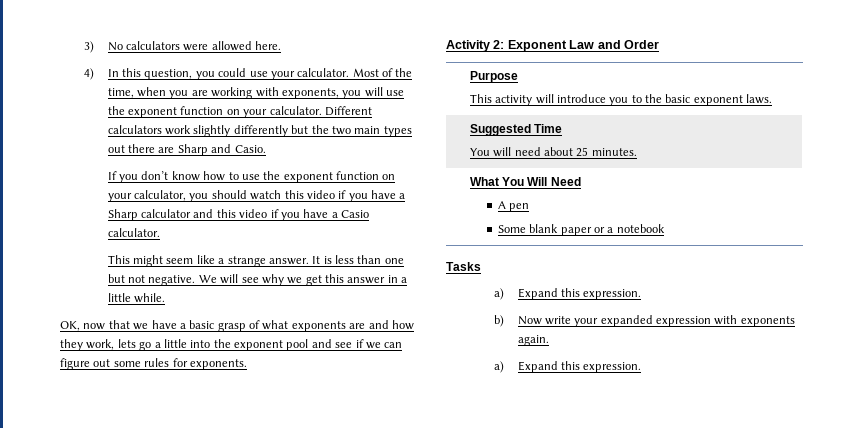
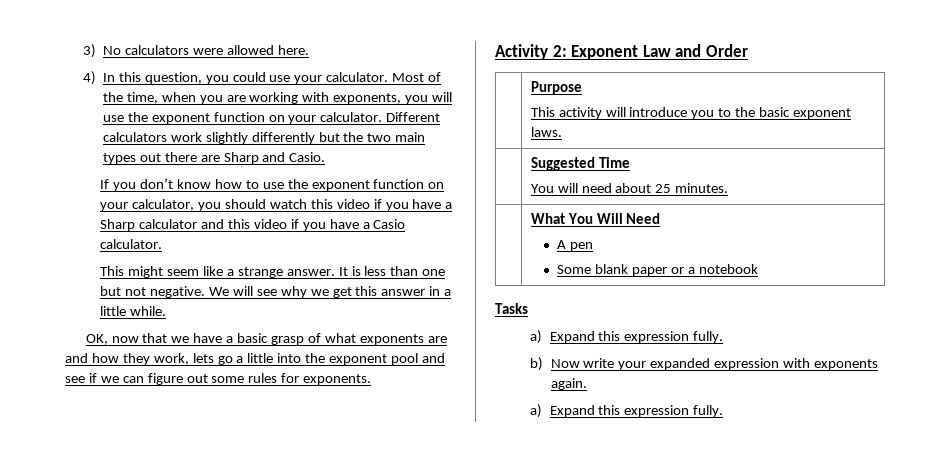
  Tasks
- a) Expand this expression.
+ a) Expand this expression fully.
  b) Now write your expanded expression with exponents again.
- a) Expand this expression.
+ a) Expand this expression fully.

